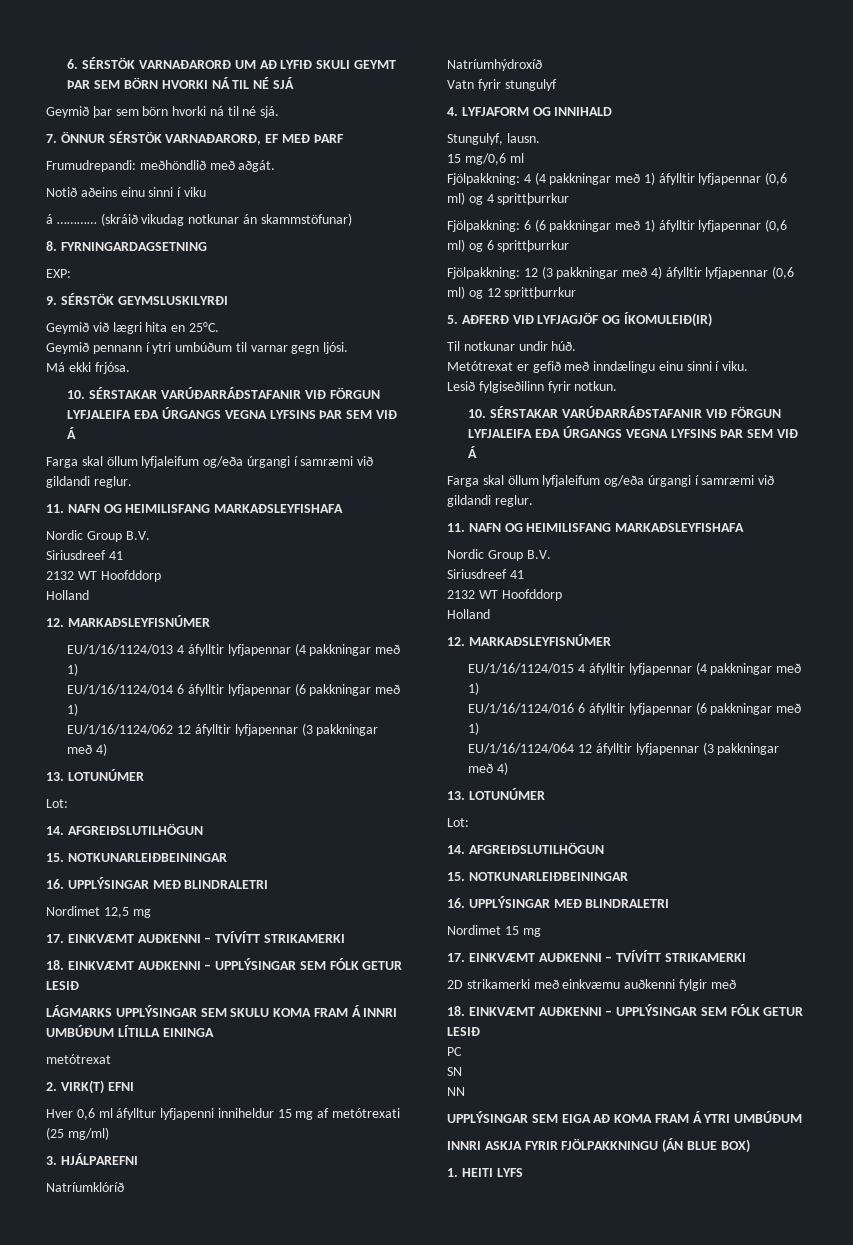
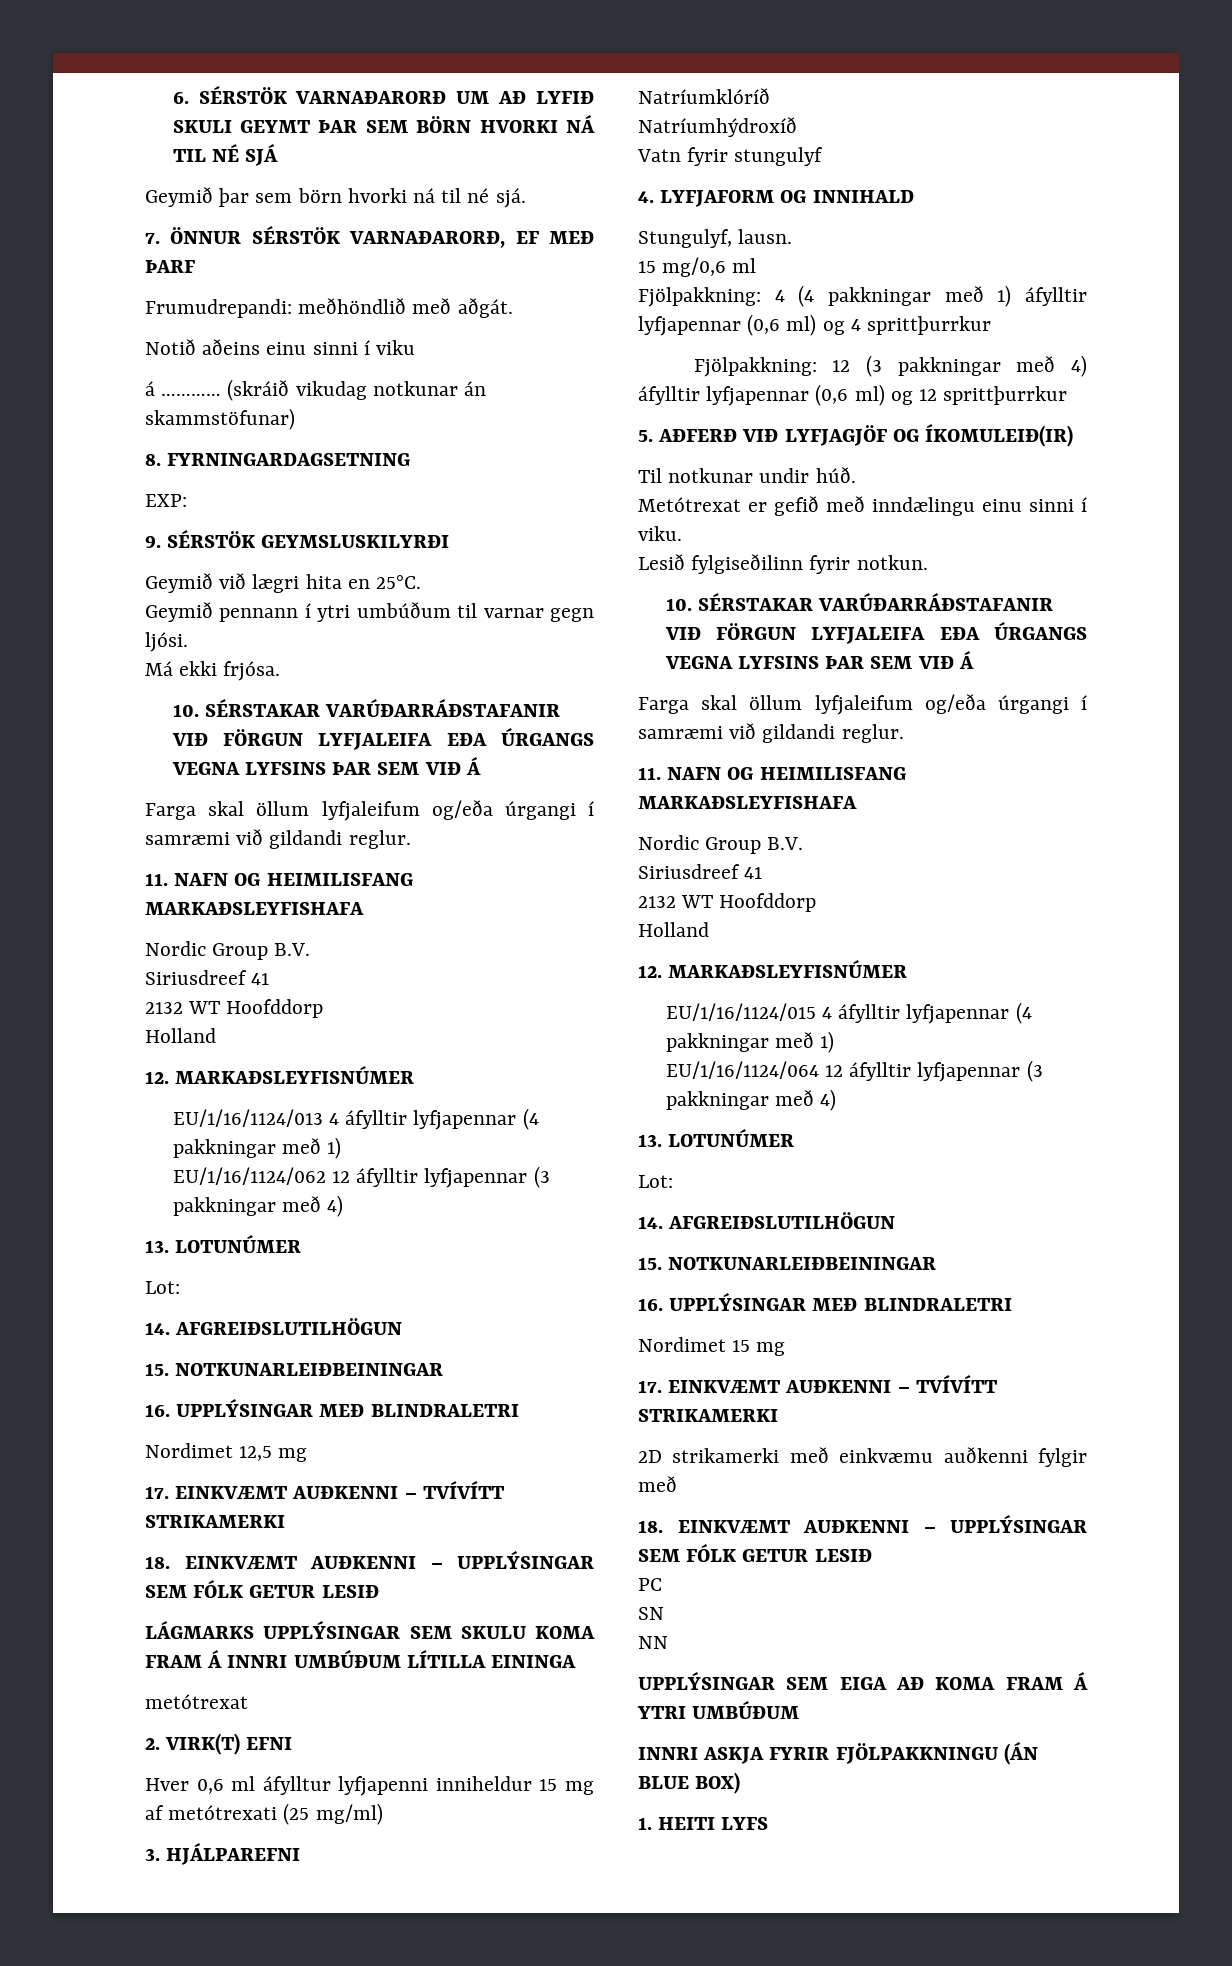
- EU/1/16/1124/014 6 áfylltir lyfjapennar (6 pakkningar með 1)
- Fjölpakkning: 6 (6 pakkningar með 1) áfylltir lyfjapennar (0,6 ml) og 6 sprittþurrkur
- EU/1/16/1124/016 6 áfylltir lyfjapennar (6 pakkningar með 1)

